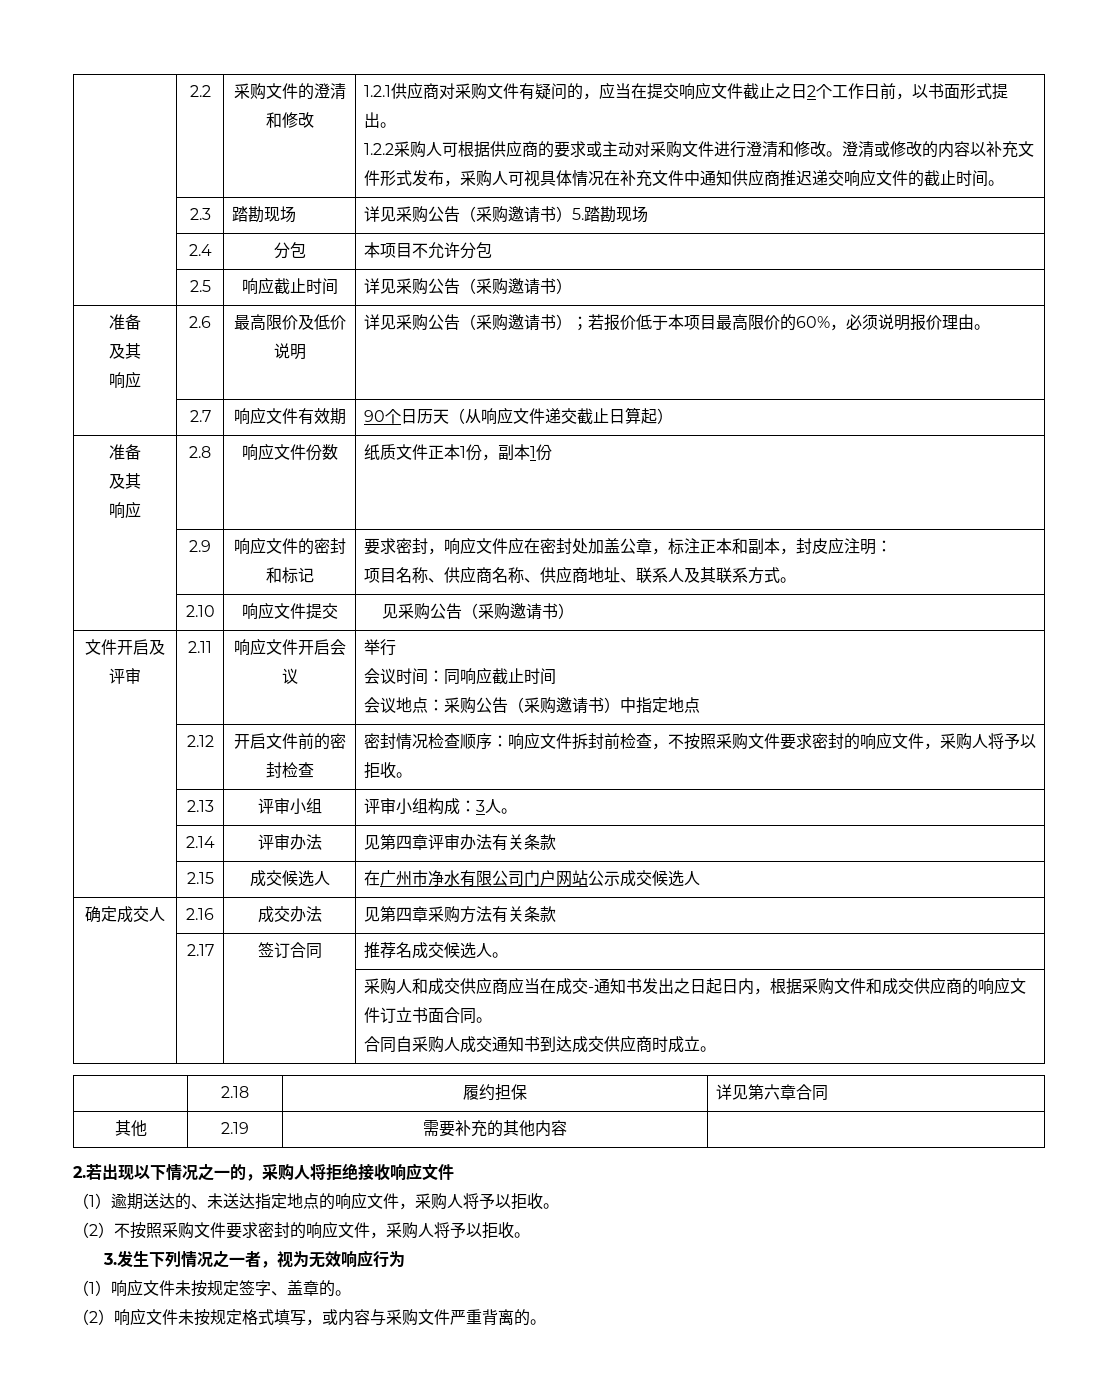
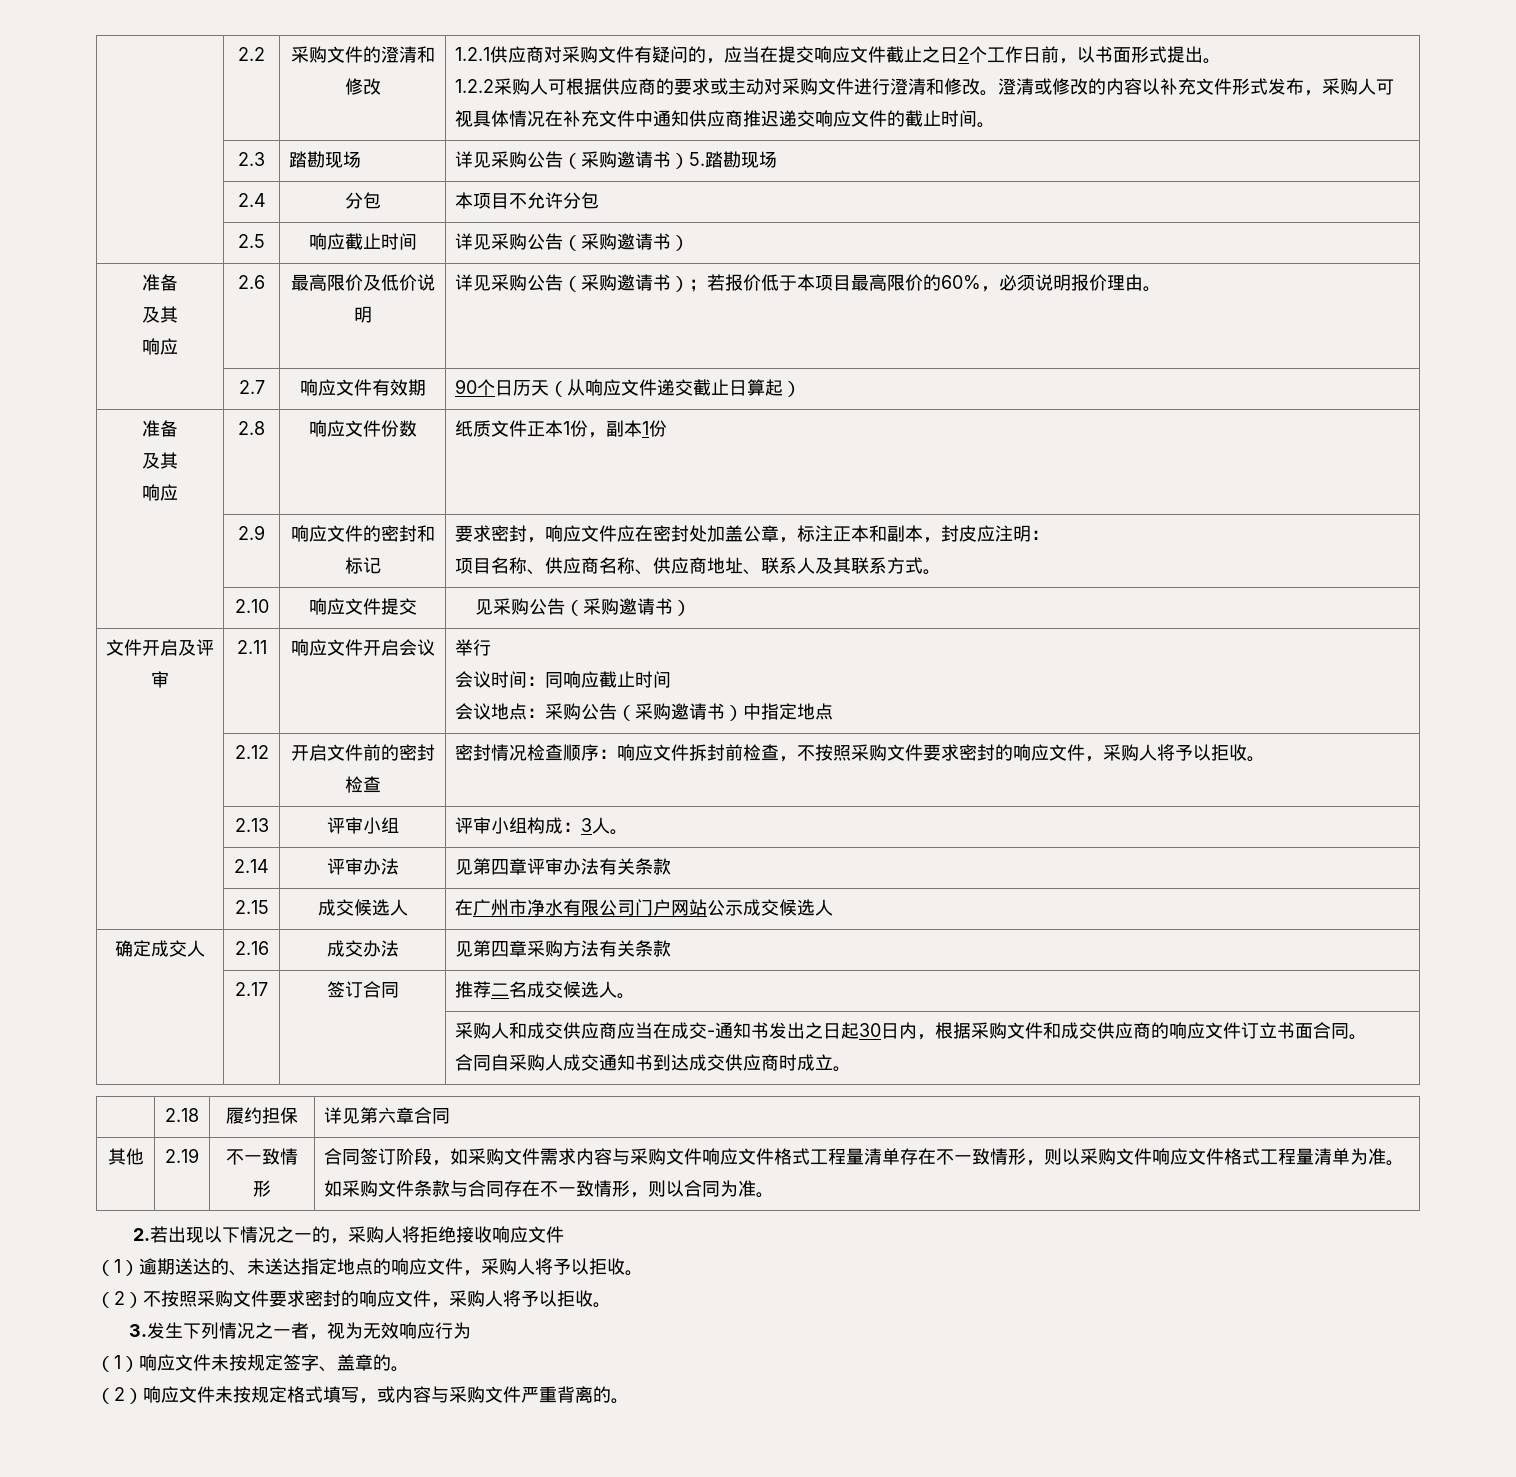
- | 2.17 | 签订合同 | 推荐名成交候选人。
+ | 2.17 | 签订合同 | 推荐二名成交候选人。
- | | | 采购人和成交供应商应当在成交-通知书发出之日起日内，根据采购文件和成交供应商的响应文件订立书面合同。
+ | | | 采购人和成交供应商应当在成交-通知书发出之日起30日内，根据采购文件和成交供应商的响应文件订立书面合同。
- 需要补充的其他内容
+ 不一致情形 | 合同签订阶段，如采购文件需求内容与采购文件响应文件格式工程量清单存在不一致情形，则以采购文件响应文件格式工程量清单为准。如采购文件条款与合同存在不一致情形，则以合同为准。

